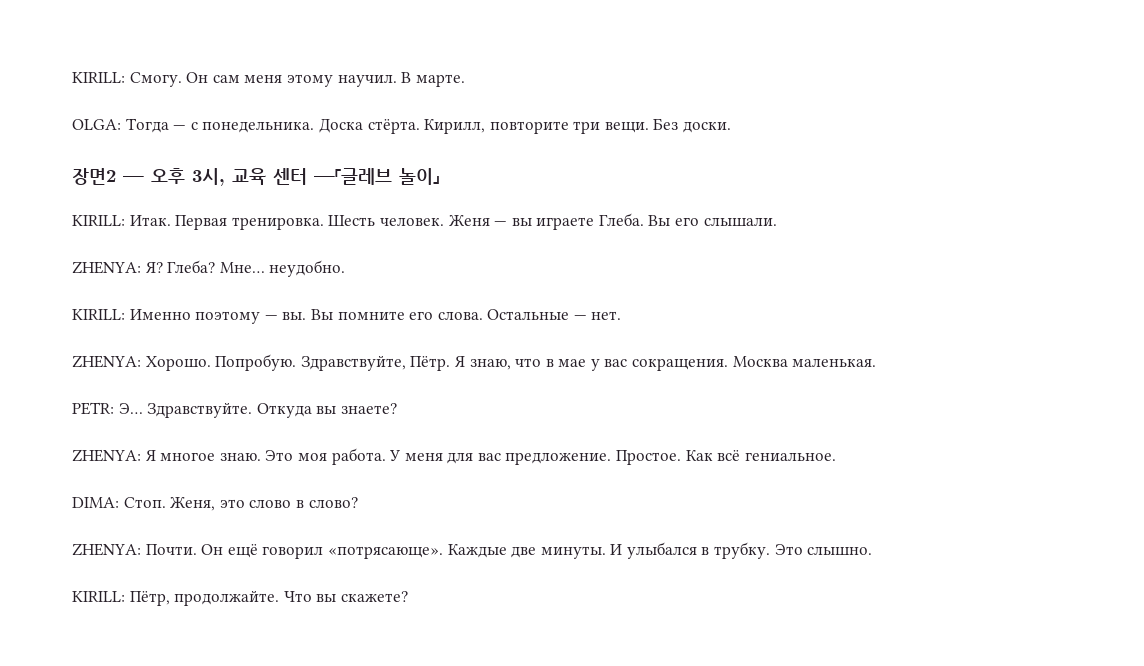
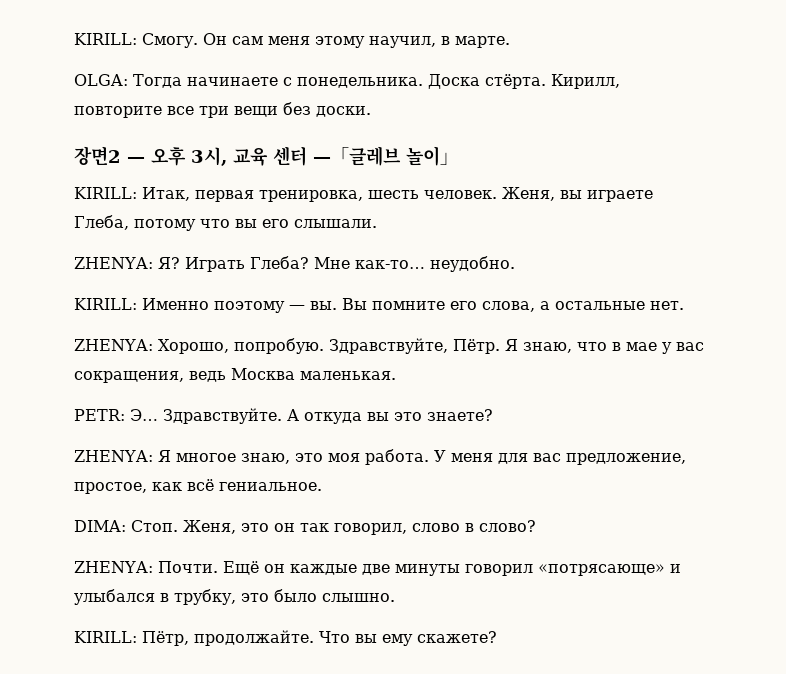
- Он сам меня этому научил. В марте.
+ Он сам меня этому научил, в марте.
- OLGA: Тогда — с понедельника.
+ OLGA: Тогда начинаете с понедельника.
- Кирилл, повторите три вещи. Без доски.
+ Кирилл, повторите все три вещи без доски.
- KIRILL: Итак. Первая тренировка. Шесть человек. Женя — вы играете Глеба. Вы его слышали.
+ KIRILL: Итак, первая тренировка, шесть человек. Женя, вы играете Глеба, потому что вы его слышали.
- Глеба? Мне… неудобно.
+ Играть Глеба? Мне как-то… неудобно.
- Вы помните его слова. Остальные — нет.
+ Вы помните его слова, а остальные нет.
- ZHENYA: Хорошо. Попробую.
+ ZHENYA: Хорошо, попробую.
- Я знаю, что в мае у вас сокращения. Москва маленькая.
+ Я знаю, что в мае у вас сокращения, ведь Москва маленькая.
- Откуда вы знаете?
+ А откуда вы это знаете?
- ZHENYA: Я многое знаю. Это моя работа.
+ ZHENYA: Я многое знаю, это моя работа.
- У меня для вас предложение. Простое. Как всё гениальное.
+ У меня для вас предложение, простое, как всё гениальное.
- Женя, это слово в слово?
+ Женя, это он так говорил, слово в слово?
- Он ещё говорил «потрясающе». Каждые две минуты. И улыбался в трубку. Это слышно.
+ Ещё он каждые две минуты говорил «потрясающе» и улыбался в трубку, это было слышно.
- Что вы скажете?
+ Что вы ему скажете?

